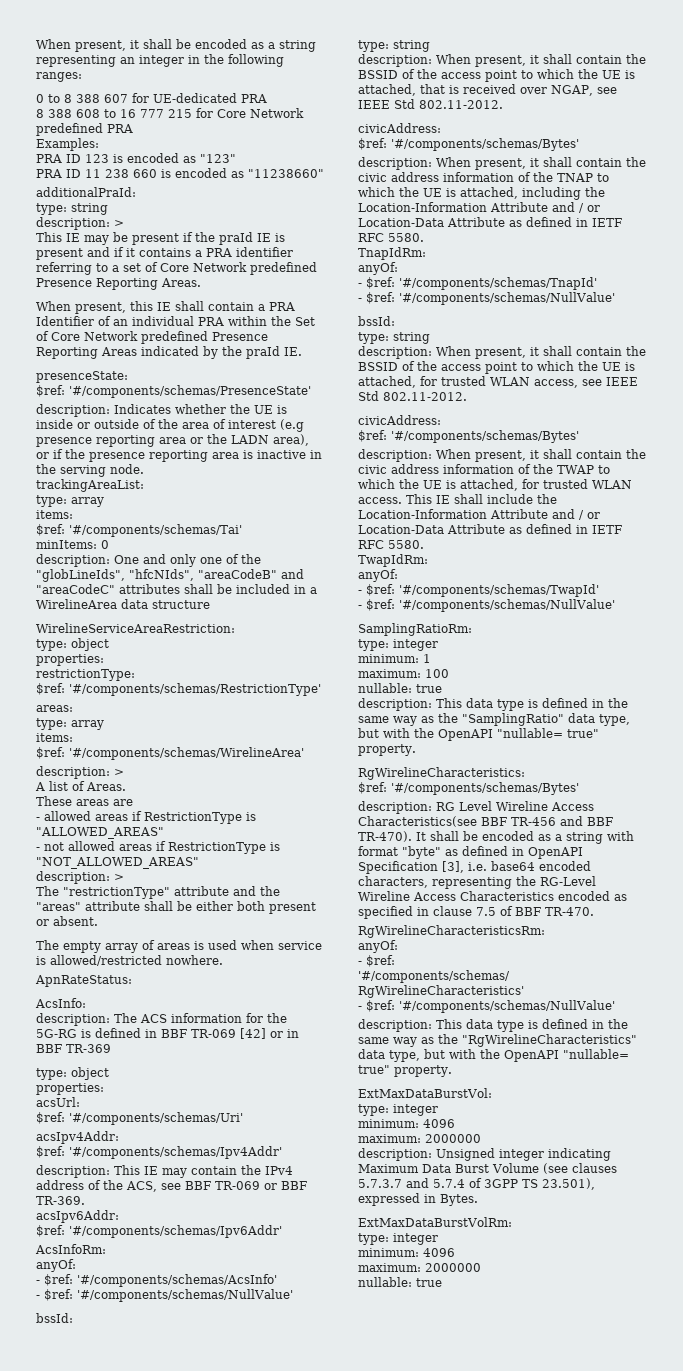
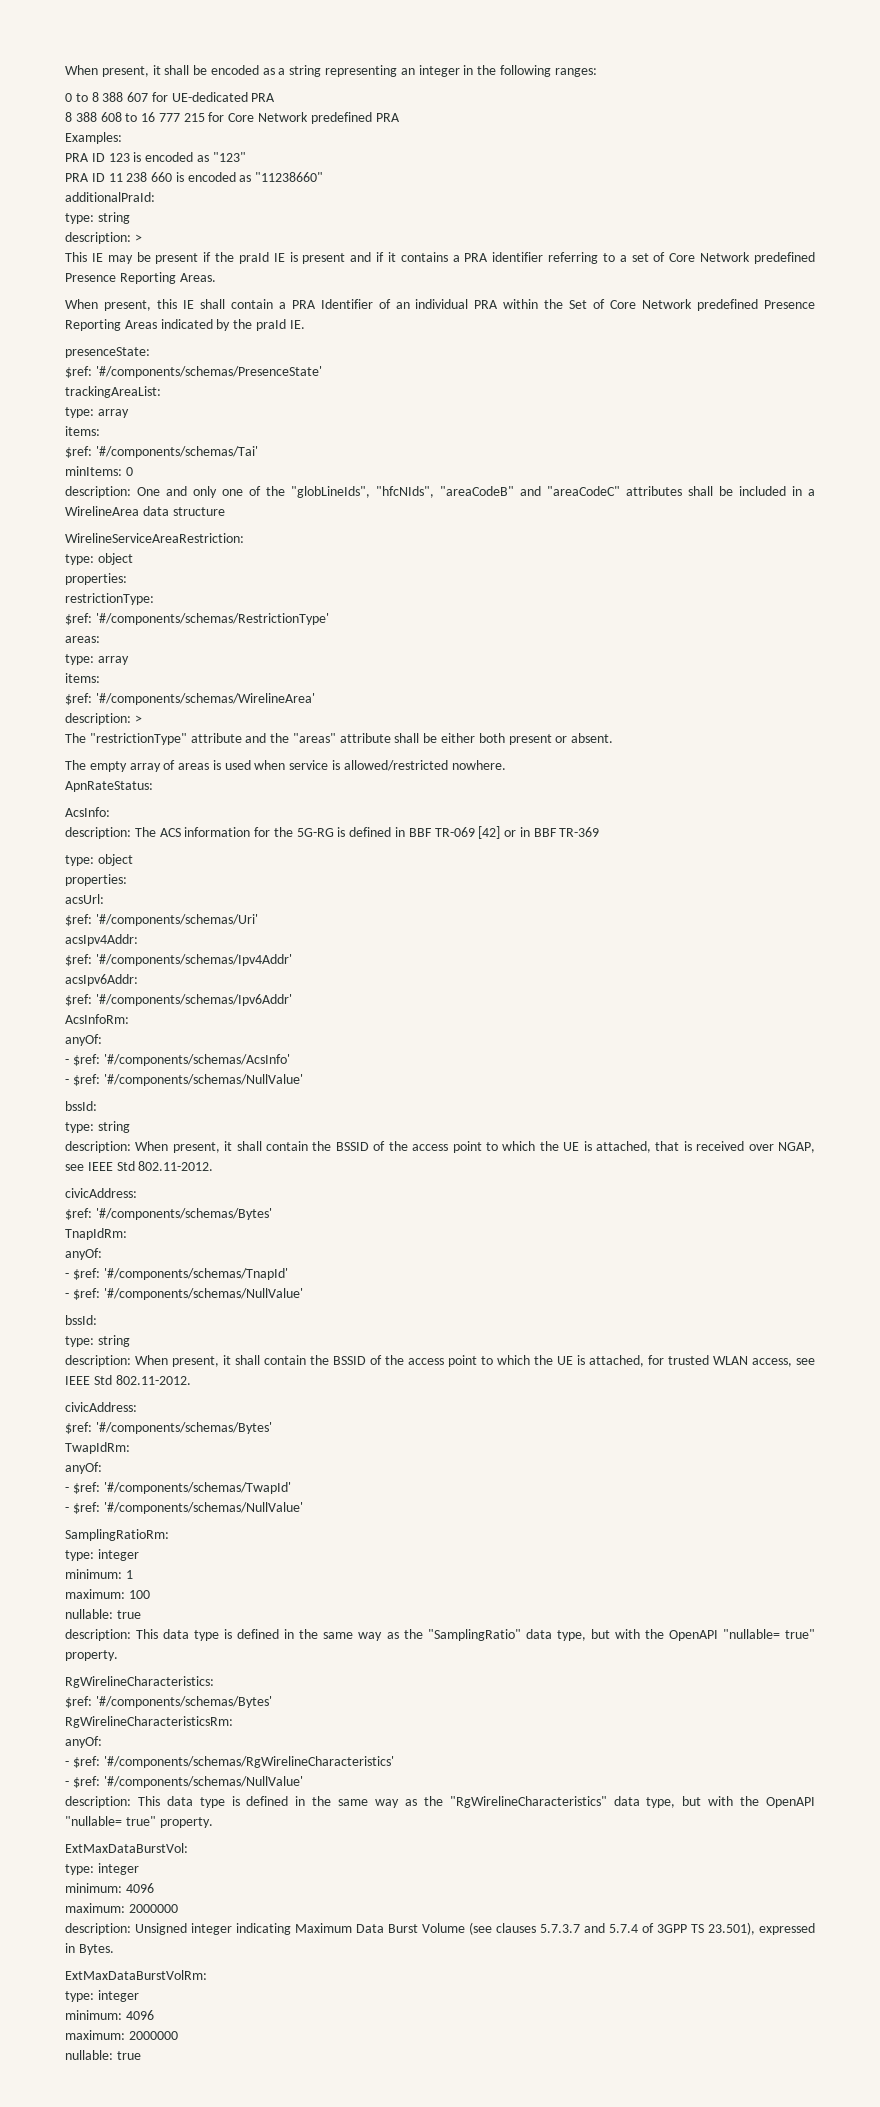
- description: Indicates whether the UE is inside or outside of the area of interest (e.g presence reporting area or the LADN area), or if the presence reporting area is inactive in the serving node.
- A list of Areas.
- These areas are
- - allowed areas if RestrictionType is "ALLOWED_AREAS"
- - not allowed areas if RestrictionType is "NOT_ALLOWED_AREAS"
- description: >
- description: This IE may contain the IPv4 address of the ACS, see BBF TR-069 or BBF TR-369.
- description: When present, it shall contain the civic address information of the TNAP to which the UE is attached, including the Location-Information Attribute and / or Location-Data Attribute as defined in IETF RFC 5580.
- description: When present, it shall contain the civic address information of the TWAP to which the UE is attached, for trusted WLAN access. This IE shall include the Location-Information Attribute and / or Location-Data Attribute as defined in IETF RFC 5580.
- description: RG Level Wireline Access Characteristics(see BBF TR-456 and BBF TR-470). It shall be encoded as a string with format "byte" as defined in OpenAPI Specification [3], i.e. base64 encoded characters, representing the RG-Level Wireline Access Characteristics encoded as specified in clause 7.5 of BBF TR-470.

